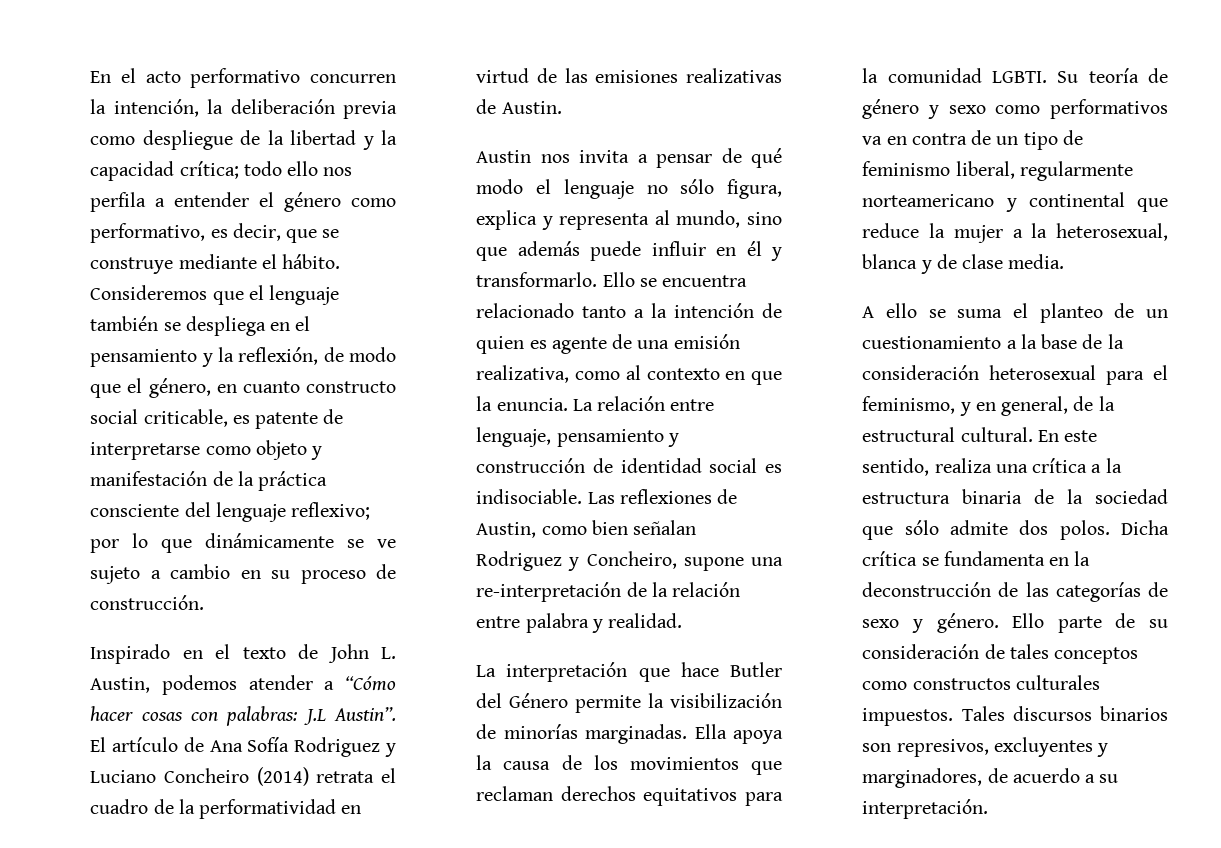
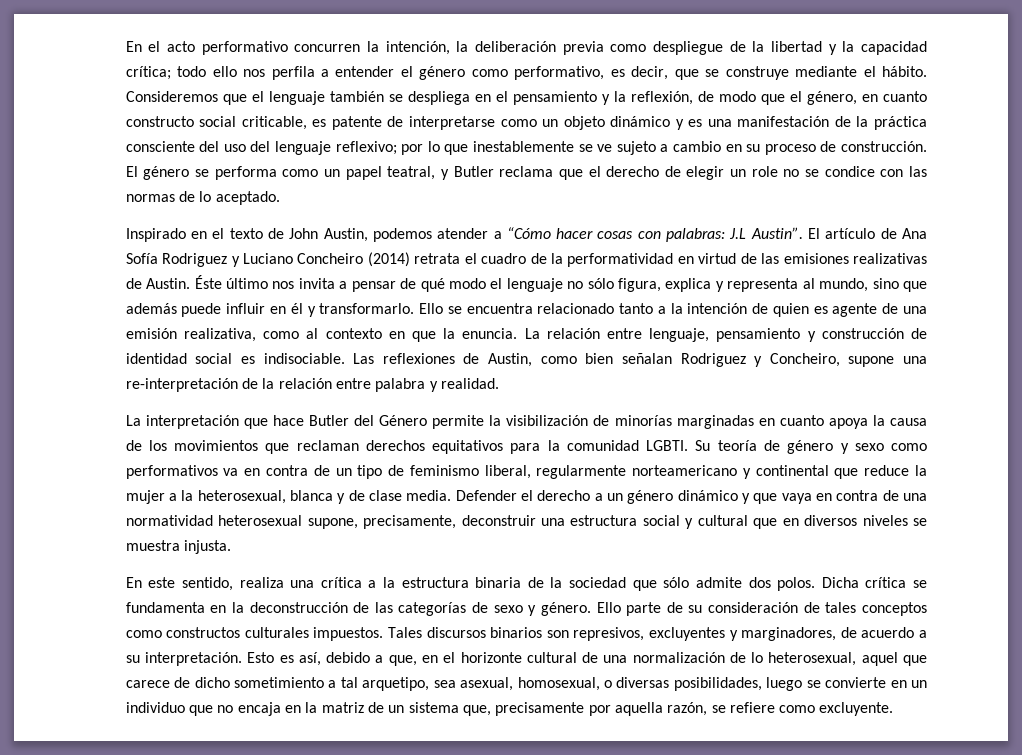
- Consideremos que el lenguaje también se despliega en el pensamiento y la reflexión, de modo que el género, en cuanto constructo social criticable, es patente de interpretarse como objeto y manifestación de la práctica consciente del lenguaje reflexivo; por lo que dinámicamente se ve sujeto a cambio en su proceso de construcción.
+ Consideremos que el lenguaje también se despliega en el pensamiento y la reflexión, de modo que el género, en cuanto constructo social criticable, es patente de interpretarse como un objeto dinámico y es una manifestación de la práctica consciente del uso del lenguaje reflexivo; por lo que inestablemente se ve sujeto a cambio en su proceso de construcción. El género se performa como un papel teatral, y Butler reclama que el derecho de elegir un role no se condice con las normas de lo aceptado.
- Inspirado en el texto de John L. Austin, podemos atender a “Cómo hacer cosas con palabras: J.L Austin”.
+ Inspirado en el texto de John Austin, podemos atender a “Cómo hacer cosas con palabras: J.L Austin”.
- El artículo de Ana Sofía Rodriguez y Luciano Concheiro (2014) retrata el cuadro de la performatividad en virtud de las emisiones realizativas de Austin.
- Austin nos invita a pensar de qué modo el lenguaje no sólo figura, explica y representa al mundo, sino que además puede influir en él y transformarlo.
+ El artículo de Ana Sofía Rodriguez y Luciano Concheiro (2014) retrata el cuadro de la performatividad en virtud de las emisiones realizativas de Austin. Éste último nos invita a pensar de qué modo el lenguaje no sólo figura, explica y representa al mundo, sino que además puede influir en él y transformarlo.
- La interpretación que hace Butler del Género permite la visibilización de minorías marginadas. Ella apoya la causa de los movimientos que reclaman derechos equitativos para la comunidad LGBTI.
+ La interpretación que hace Butler del Género permite la visibilización de minorías marginadas en cuanto apoya la causa de los movimientos que reclaman derechos equitativos para la comunidad LGBTI.
- Su teoría de género y sexo como performativos va en contra de un tipo de feminismo liberal, regularmente norteamericano y continental que reduce la mujer a la heterosexual, blanca y de clase media.
- A ello se suma el planteo de un cuestionamiento a la base de la consideración heterosexual para el feminismo, y en general, de la estructural cultural. En este sentido, realiza una crítica a la estructura binaria de la sociedad que sólo admite dos polos.
+ Su teoría de género y sexo como performativos va en contra de un tipo de feminismo liberal, regularmente norteamericano y continental que reduce la mujer a la heterosexual, blanca y de clase media. Defender el derecho a un género dinámico y que vaya en contra de una normatividad heterosexual supone, precisamente, deconstruir una estructura social y cultural que en diversos niveles se muestra injusta.
+ En este sentido, realiza una crítica a la estructura binaria de la sociedad que sólo admite dos polos.
+ Esto es así, debido a que, en el horizonte cultural de una normalización de lo heterosexual, aquel que carece de dicho sometimiento a tal arquetipo, sea asexual, homosexual, o diversas posibilidades, luego se convierte en un individuo que no encaja en la matriz de un sistema que, precisamente por aquella razón, se refiere como excluyente.

